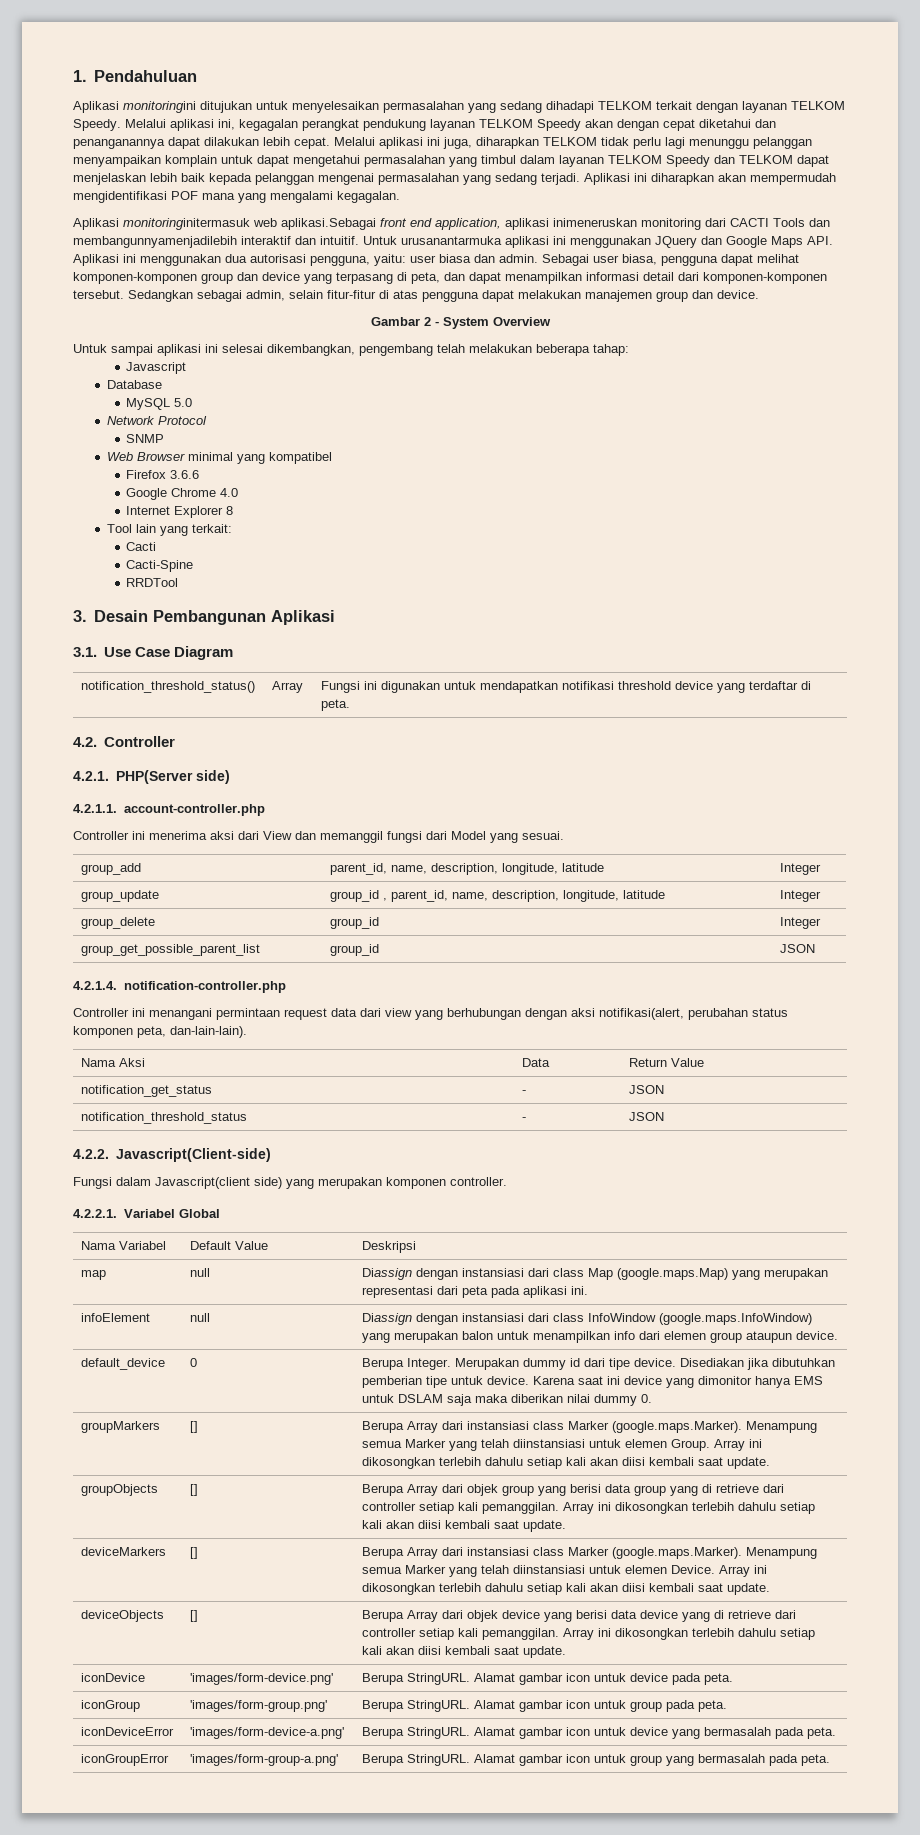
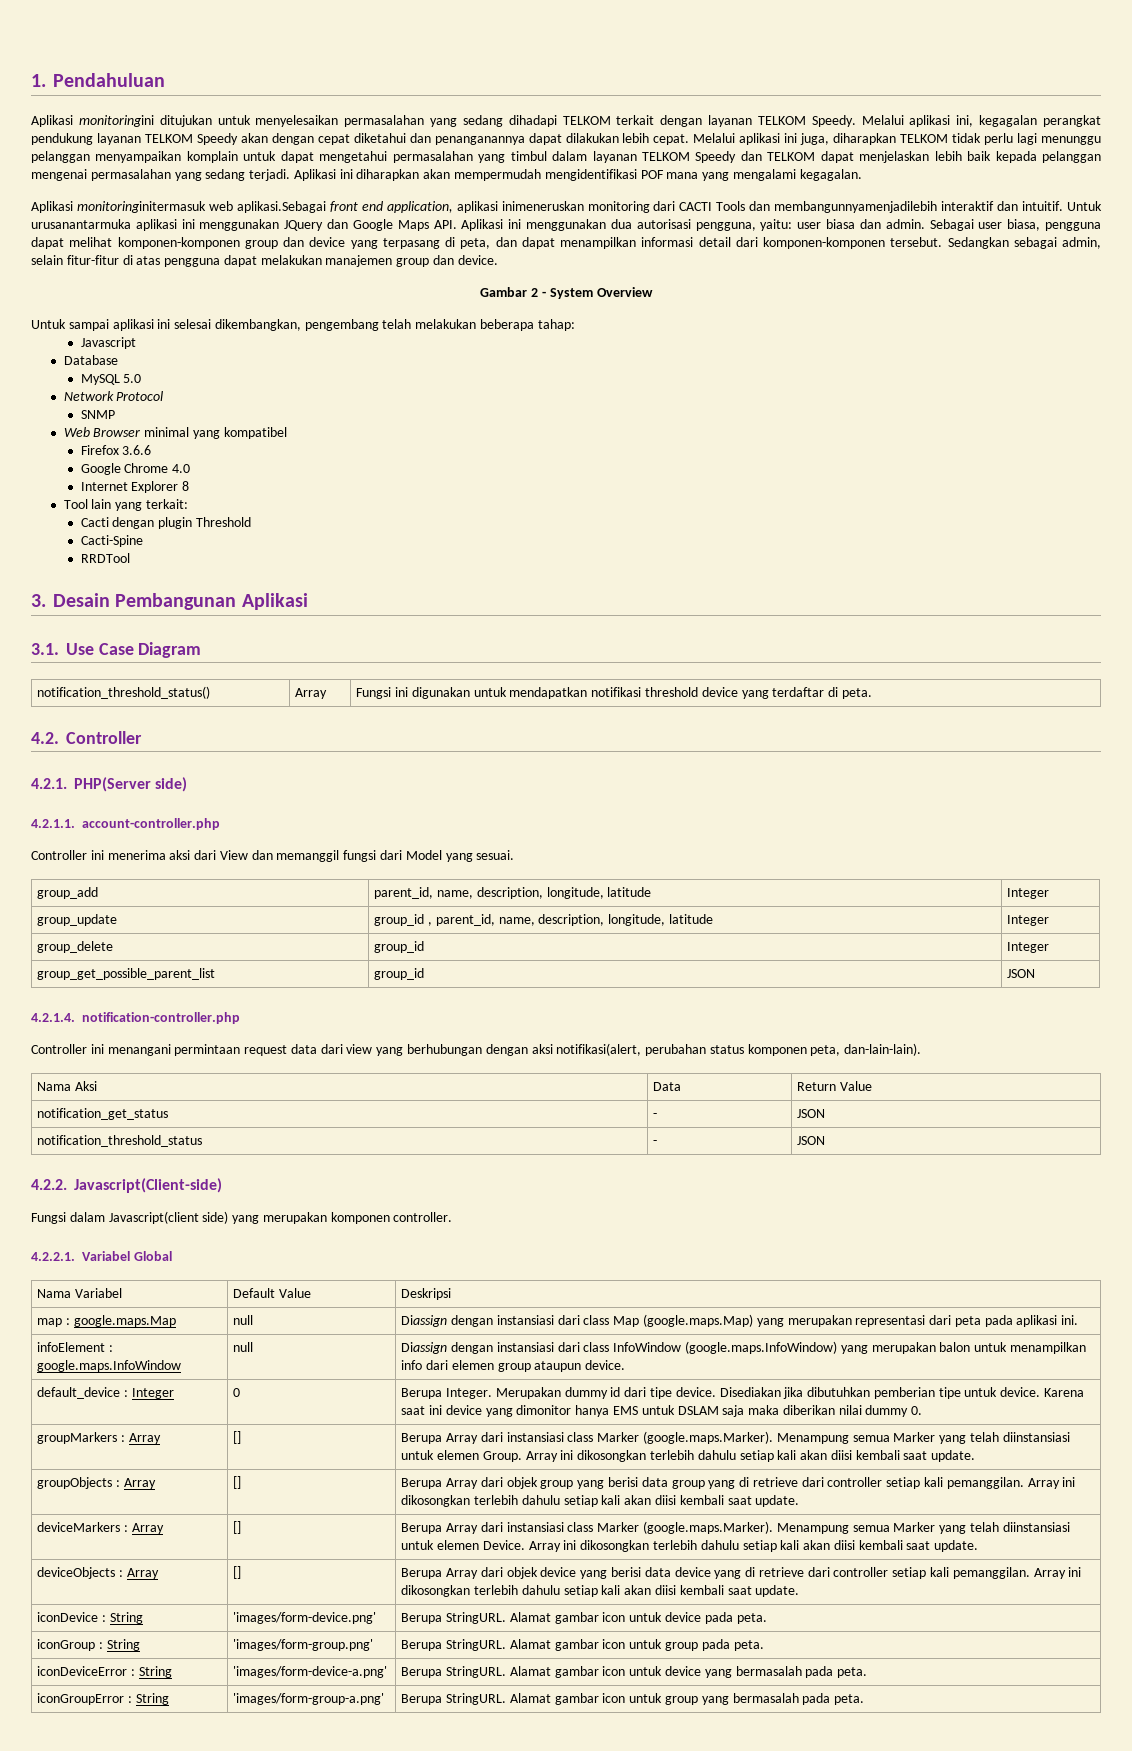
- Cacti
+ Cacti dengan plugin Threshold
- map | null | Diassign dengan instansiasi dari class Map (google.maps.Map) yang merupakan representasi dari peta pada aplikasi ini.
+ map : google.maps.Map | null | Diassign dengan instansiasi dari class Map (google.maps.Map) yang merupakan representasi dari peta pada aplikasi ini.
- infoElement | null | Diassign dengan instansiasi dari class InfoWindow (google.maps.InfoWindow) yang merupakan balon untuk menampilkan info dari elemen group ataupun device.
+ infoElement : google.maps.InfoWindow | null | Diassign dengan instansiasi dari class InfoWindow (google.maps.InfoWindow) yang merupakan balon untuk menampilkan info dari elemen group ataupun device.
- default_device | 0 | Berupa Integer. Merupakan dummy id dari tipe device. Disediakan jika dibutuhkan pemberian tipe untuk device. Karena saat ini device yang dimonitor hanya EMS untuk DSLAM saja maka diberikan nilai dummy 0.
+ default_device : Integer | 0 | Berupa Integer. Merupakan dummy id dari tipe device. Disediakan jika dibutuhkan pemberian tipe untuk device. Karena saat ini device yang dimonitor hanya EMS untuk DSLAM saja maka diberikan nilai dummy 0.
- groupMarkers | [] | Berupa Array dari instansiasi class Marker (google.maps.Marker). Menampung semua Marker yang telah diinstansiasi untuk elemen Group. Array ini dikosongkan terlebih dahulu setiap kali akan diisi kembali saat update.
+ groupMarkers : Array | [] | Berupa Array dari instansiasi class Marker (google.maps.Marker). Menampung semua Marker yang telah diinstansiasi untuk elemen Group. Array ini dikosongkan terlebih dahulu setiap kali akan diisi kembali saat update.
- groupObjects | [] | Berupa Array dari objek group yang berisi data group yang di retrieve dari controller setiap kali pemanggilan. Array ini dikosongkan terlebih dahulu setiap kali akan diisi kembali saat update.
+ groupObjects : Array | [] | Berupa Array dari objek group yang berisi data group yang di retrieve dari controller setiap kali pemanggilan. Array ini dikosongkan terlebih dahulu setiap kali akan diisi kembali saat update.
- deviceMarkers | [] | Berupa Array dari instansiasi class Marker (google.maps.Marker). Menampung semua Marker yang telah diinstansiasi untuk elemen Device. Array ini dikosongkan terlebih dahulu setiap kali akan diisi kembali saat update.
+ deviceMarkers : Array | [] | Berupa Array dari instansiasi class Marker (google.maps.Marker). Menampung semua Marker yang telah diinstansiasi untuk elemen Device. Array ini dikosongkan terlebih dahulu setiap kali akan diisi kembali saat update.
- deviceObjects | [] | Berupa Array dari objek device yang berisi data device yang di retrieve dari controller setiap kali pemanggilan. Array ini dikosongkan terlebih dahulu setiap kali akan diisi kembali saat update.
+ deviceObjects : Array | [] | Berupa Array dari objek device yang berisi data device yang di retrieve dari controller setiap kali pemanggilan. Array ini dikosongkan terlebih dahulu setiap kali akan diisi kembali saat update.
- iconDevice | 'images/form-device.png' | Berupa StringURL. Alamat gambar icon untuk device pada peta.
+ iconDevice : String | 'images/form-device.png' | Berupa StringURL. Alamat gambar icon untuk device pada peta.
- iconGroup | 'images/form-group.png' | Berupa StringURL. Alamat gambar icon untuk group pada peta.
+ iconGroup : String | 'images/form-group.png' | Berupa StringURL. Alamat gambar icon untuk group pada peta.
- iconDeviceError | 'images/form-device-a.png' | Berupa StringURL. Alamat gambar icon untuk device yang bermasalah pada peta.
+ iconDeviceError : String | 'images/form-device-a.png' | Berupa StringURL. Alamat gambar icon untuk device yang bermasalah pada peta.
- iconGroupError | 'images/form-group-a.png' | Berupa StringURL. Alamat gambar icon untuk group yang bermasalah pada peta.
+ iconGroupError : String | 'images/form-group-a.png' | Berupa StringURL. Alamat gambar icon untuk group yang bermasalah pada peta.

